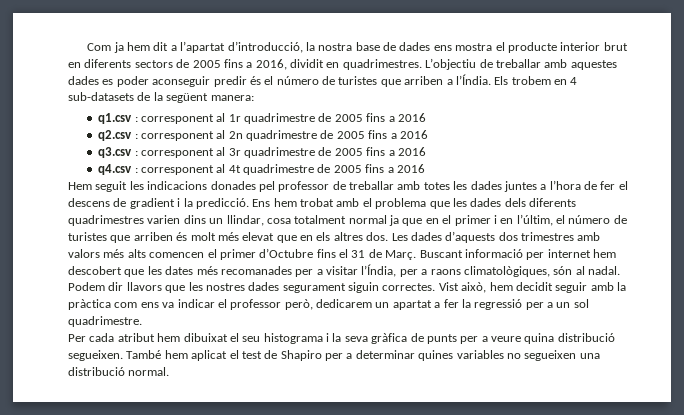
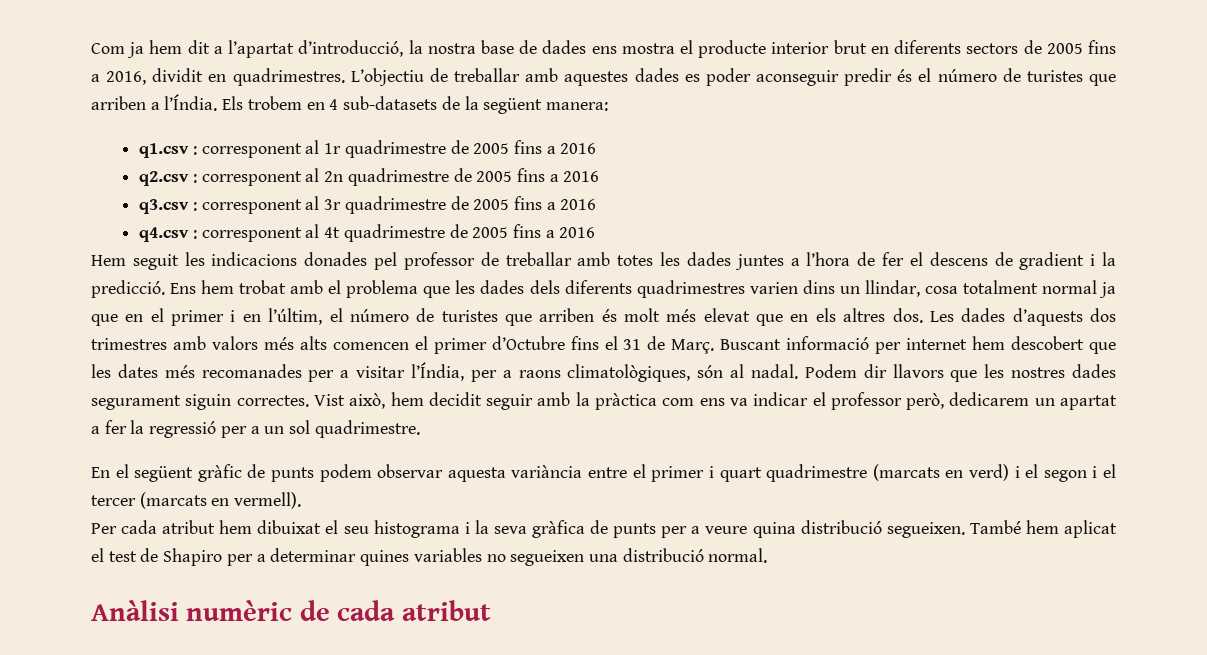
+ En el següent gràfic de punts podem observar aquesta variància entre el primer i quart quadrimestre (marcats en verd) i el segon i el tercer (marcats en vermell).
+ Anàlisi numèric de cada atribut

